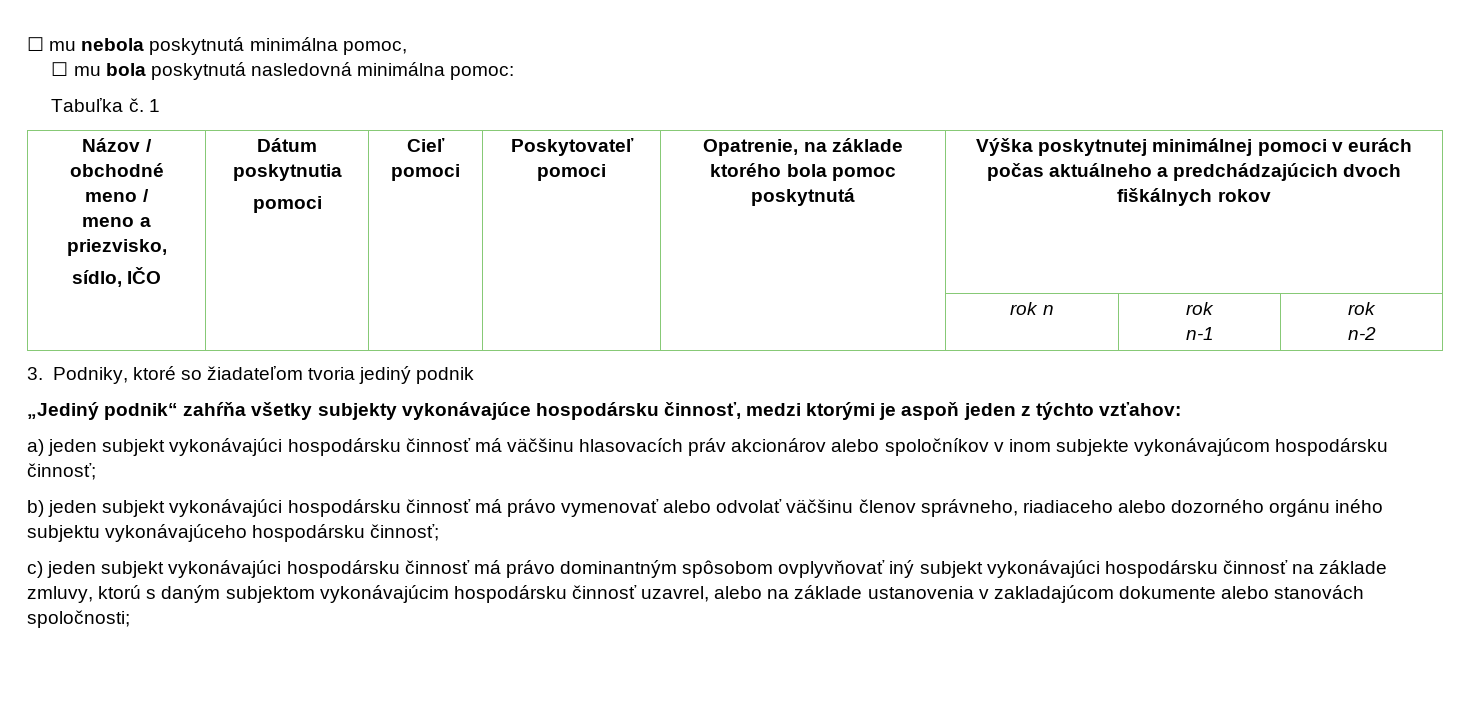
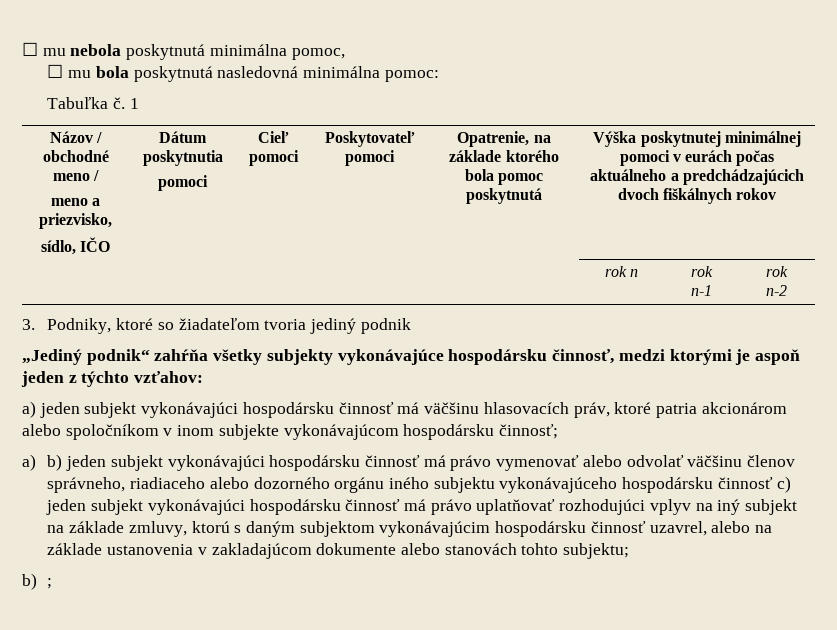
- a) jeden subjekt vykonávajúci hospodársku činnosť má väčšinu hlasovacích práv akcionárov alebo spoločníkov v inom subjekte vykonávajúcom hospodársku činnosť;
+ a) jeden subjekt vykonávajúci hospodársku činnosť má väčšinu hlasovacích práv, ktoré patria akcionárom alebo spoločníkom v inom subjekte vykonávajúcom hospodársku činnosť;
- b) jeden subjekt vykonávajúci hospodársku činnosť má právo vymenovať alebo odvolať väčšinu členov správneho, riadiaceho alebo dozorného orgánu iného subjektu vykonávajúceho hospodársku činnosť;
- c) jeden subjekt vykonávajúci hospodársku činnosť má právo dominantným spôsobom ovplyvňovať iný subjekt vykonávajúci hospodársku činnosť na základe zmluvy, ktorú s daným subjektom vykonávajúcim hospodársku činnosť uzavrel, alebo na základe ustanovenia v zakladajúcom dokumente alebo stanovách spoločnosti;
+ a) b) jeden subjekt vykonávajúci hospodársku činnosť má právo vymenovať alebo odvolať väčšinu členov správneho, riadiaceho alebo dozorného orgánu iného subjektu vykonávajúceho hospodársku činnosť c) jeden subjekt vykonávajúci hospodársku činnosť má právo uplatňovať rozhodujúci vplyv na iný subjekt na základe zmluvy, ktorú s daným subjektom vykonávajúcim hospodársku činnosť uzavrel, alebo na základe ustanovenia v zakladajúcom dokumente alebo stanovách tohto subjektu;
+ b) ;

